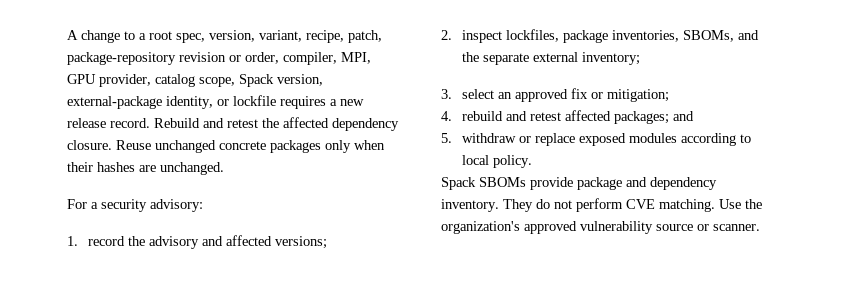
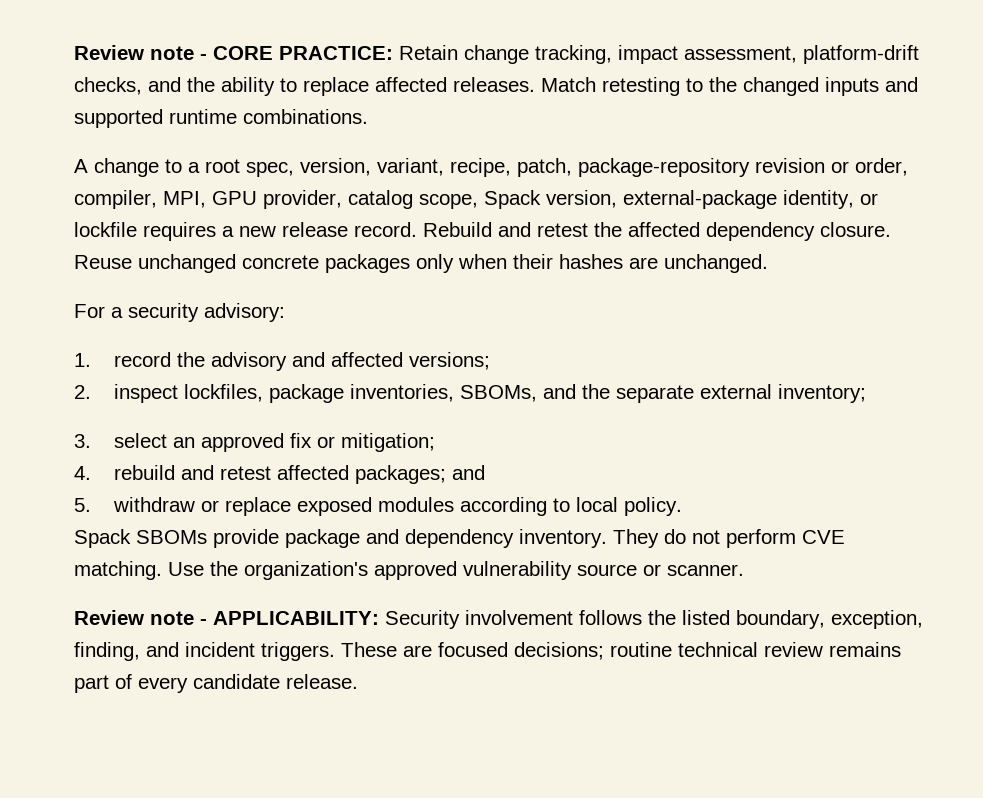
+ Review note - CORE PRACTICE: Retain change tracking, impact assessment, platform-drift checks, and the ability to replace affected releases. Match retesting to the changed inputs and supported runtime combinations.
+ Review note - APPLICABILITY: Security involvement follows the listed boundary, exception, finding, and incident triggers. These are focused decisions; routine technical review remains part of every candidate release.

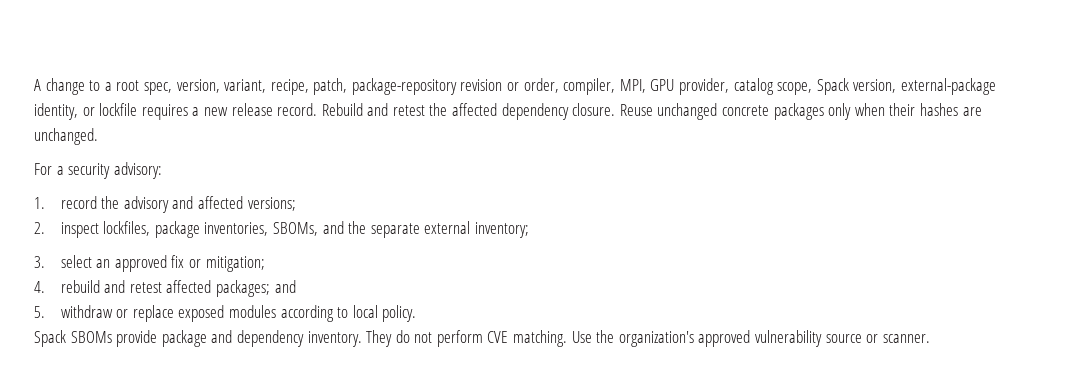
- Review note - CORE PRACTICE: Retain change tracking, impact assessment, platform-drift checks, and the ability to replace affected releases. Match retesting to the changed inputs and supported runtime combinations.
- Review note - APPLICABILITY: Security involvement follows the listed boundary, exception, finding, and incident triggers. These are focused decisions; routine technical review remains part of every candidate release.

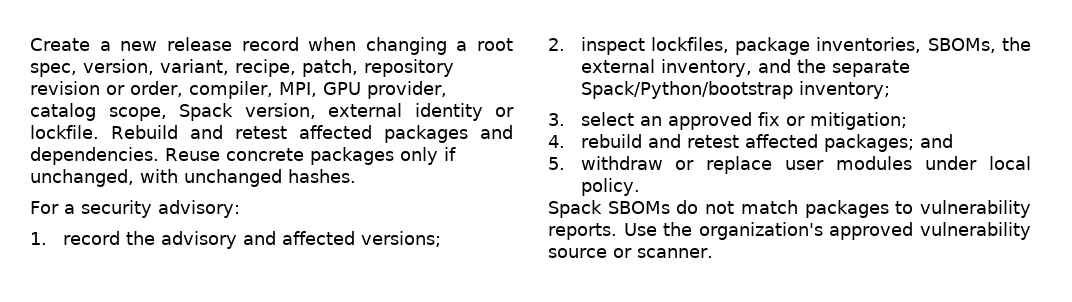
- A change to a root spec, version, variant, recipe, patch, package-repository revision or order, compiler, MPI, GPU provider, catalog scope, Spack version, external-package identity, or lockfile requires a new release record. Rebuild and retest the affected dependency closure. Reuse unchanged concrete packages only when their hashes are unchanged.
+ Create a new release record when changing a root spec, version, variant, recipe, patch, repository revision or order, compiler, MPI, GPU provider, catalog scope, Spack version, external identity or lockfile. Rebuild and retest affected packages and dependencies. Reuse concrete packages only if unchanged, with unchanged hashes.
- 2. inspect lockfiles, package inventories, SBOMs, and the separate external inventory;
+ 2. inspect lockfiles, package inventories, SBOMs, the external inventory, and the separate Spack/Python/bootstrap inventory;
- 5. withdraw or replace exposed modules according to local policy.
+ 5. withdraw or replace user modules under local policy.
- Spack SBOMs provide package and dependency inventory. They do not perform CVE matching.
+ Spack SBOMs do not match packages to vulnerability reports.

